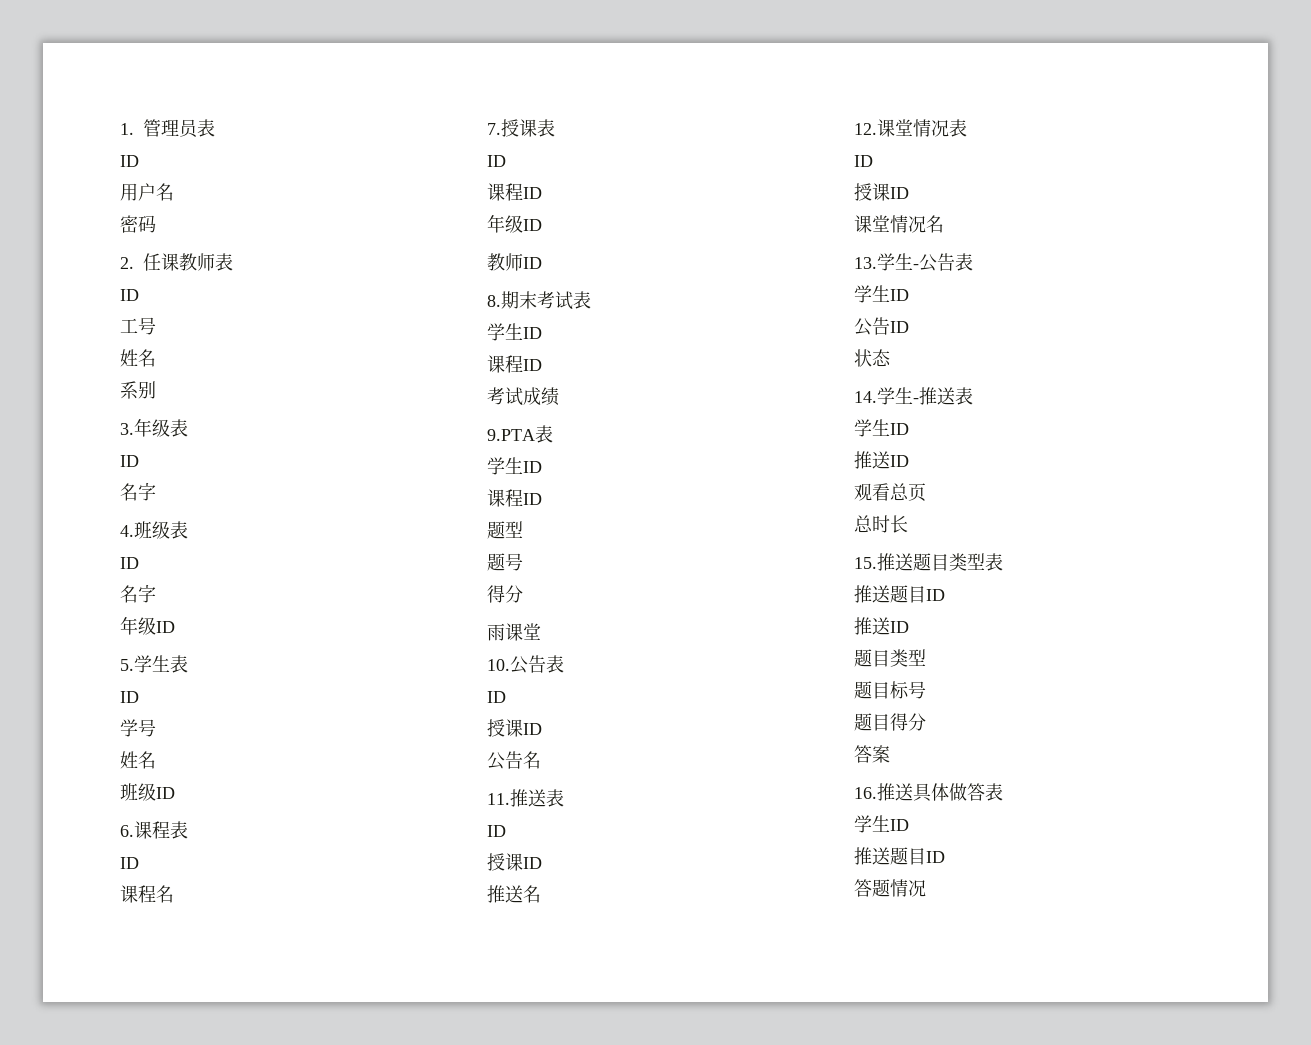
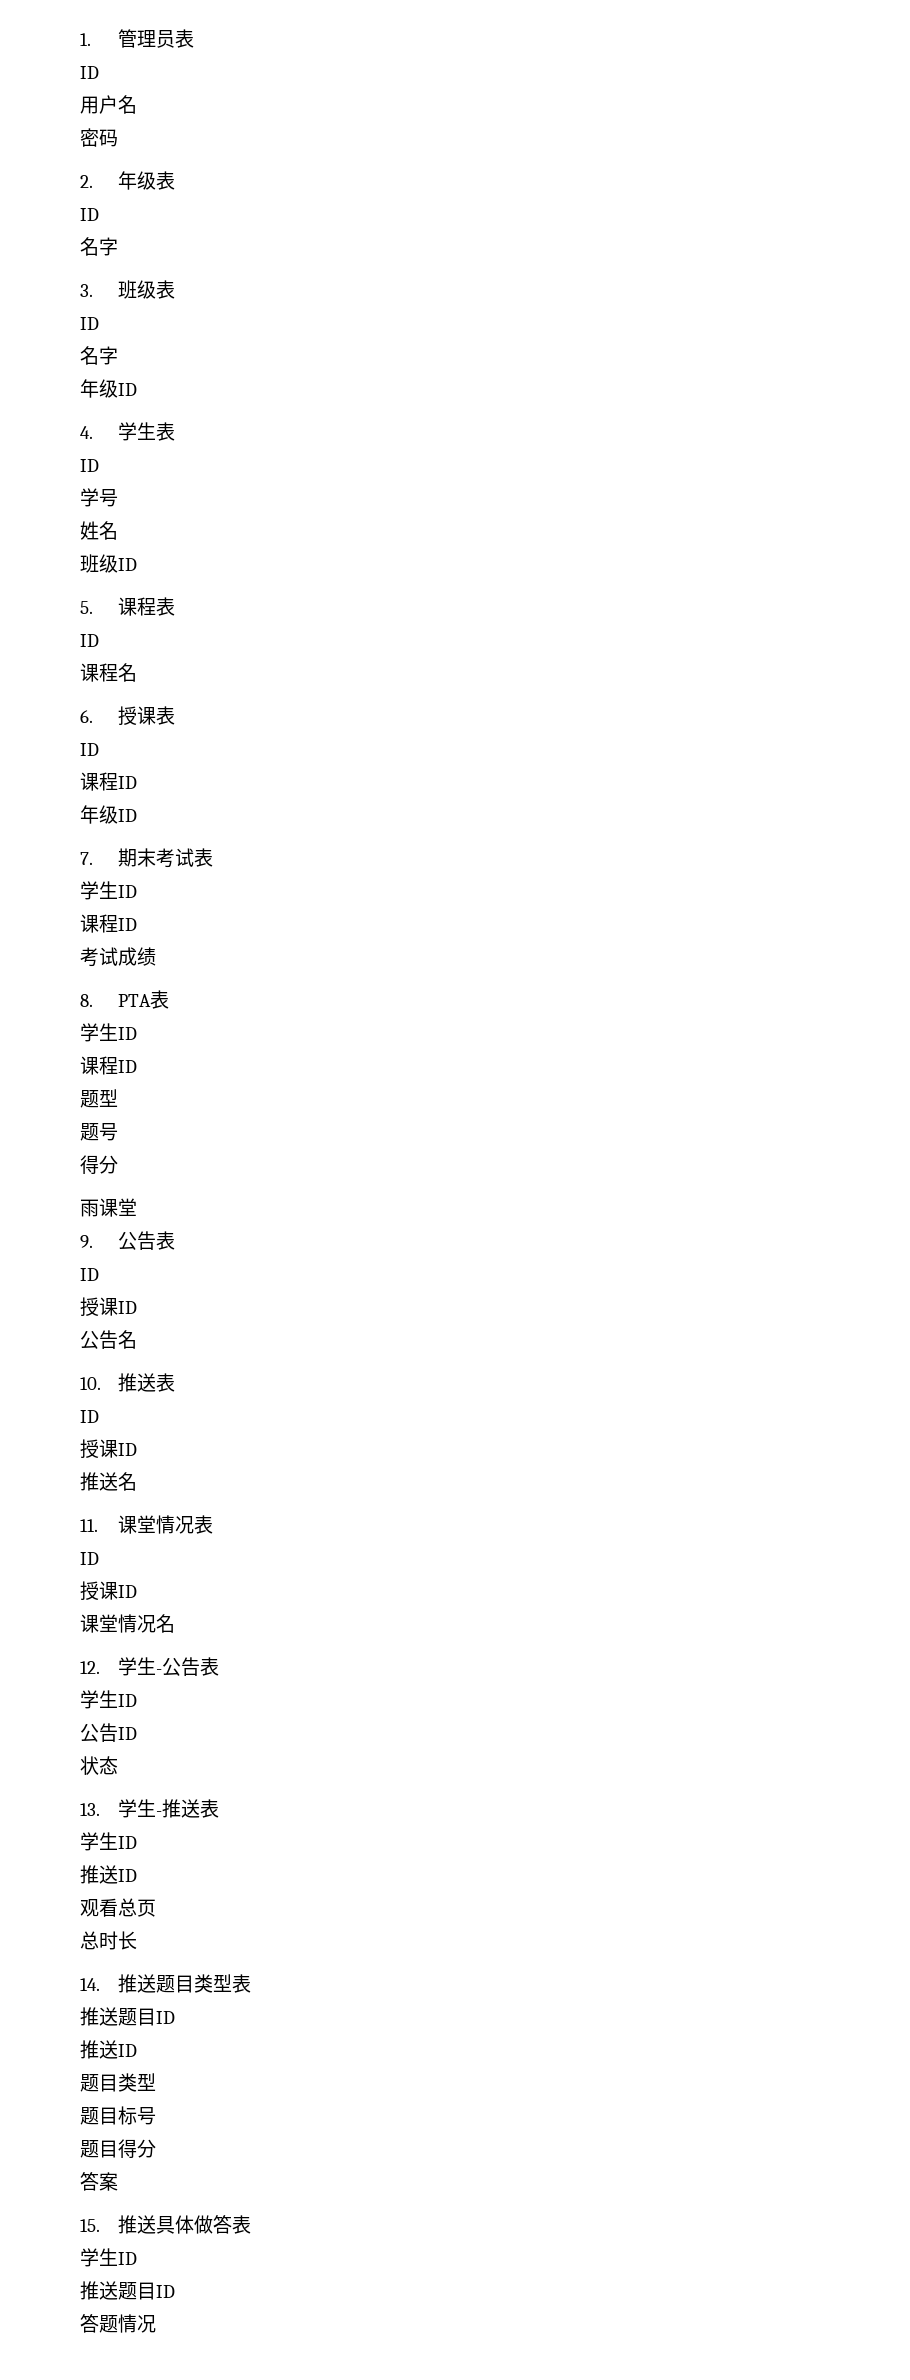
- 2.任课教师表
- ID
- 工号
- 姓名
- 系别
- 3.年级表
+ 2.年级表
- 4.班级表
+ 3.班级表
- 5.学生表
+ 4.学生表
- 6.课程表
+ 5.课程表
- 7.授课表
+ 6.授课表
- 教师ID
- 8.期末考试表
+ 7.期末考试表
- 9.PTA表
+ 8. PTA表
- 10.公告表
+ 9.公告表
- 11.推送表
+ 10.推送表
- 12.课堂情况表
+ 11.课堂情况表
- 13.学生-公告表
+ 12.学生-公告表
- 14.学生-推送表
+ 13.学生-推送表
- 15.推送题目类型表
+ 14.推送题目类型表
- 16.推送具体做答表
+ 15.推送具体做答表

